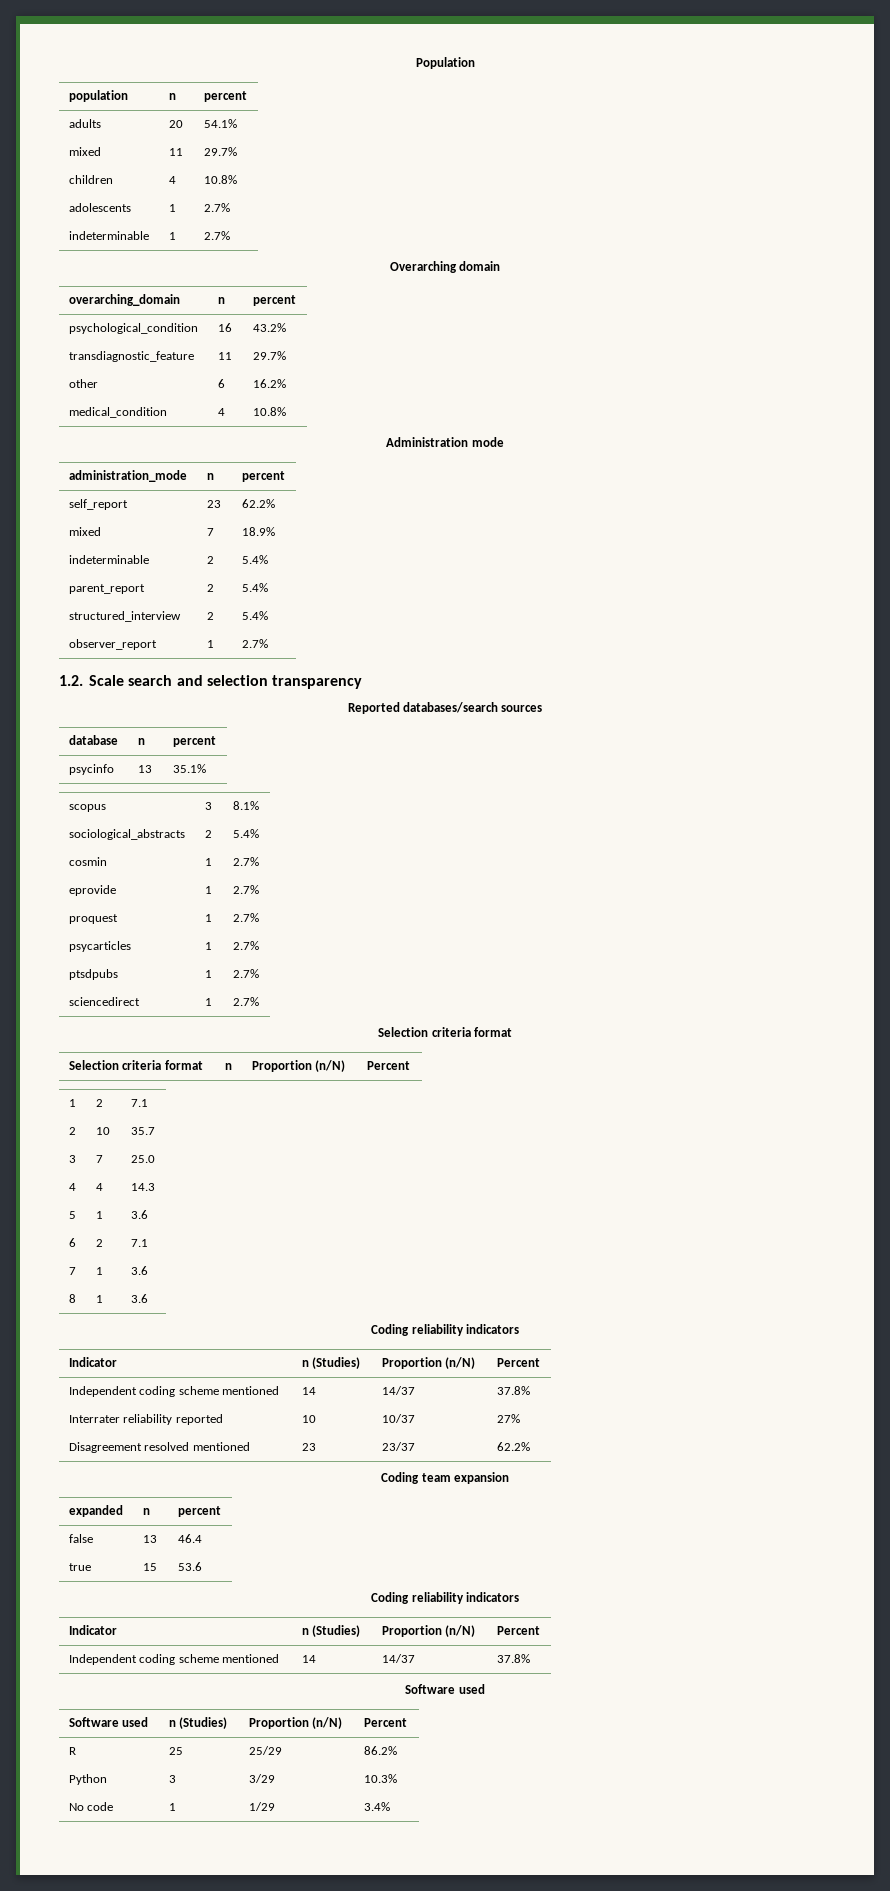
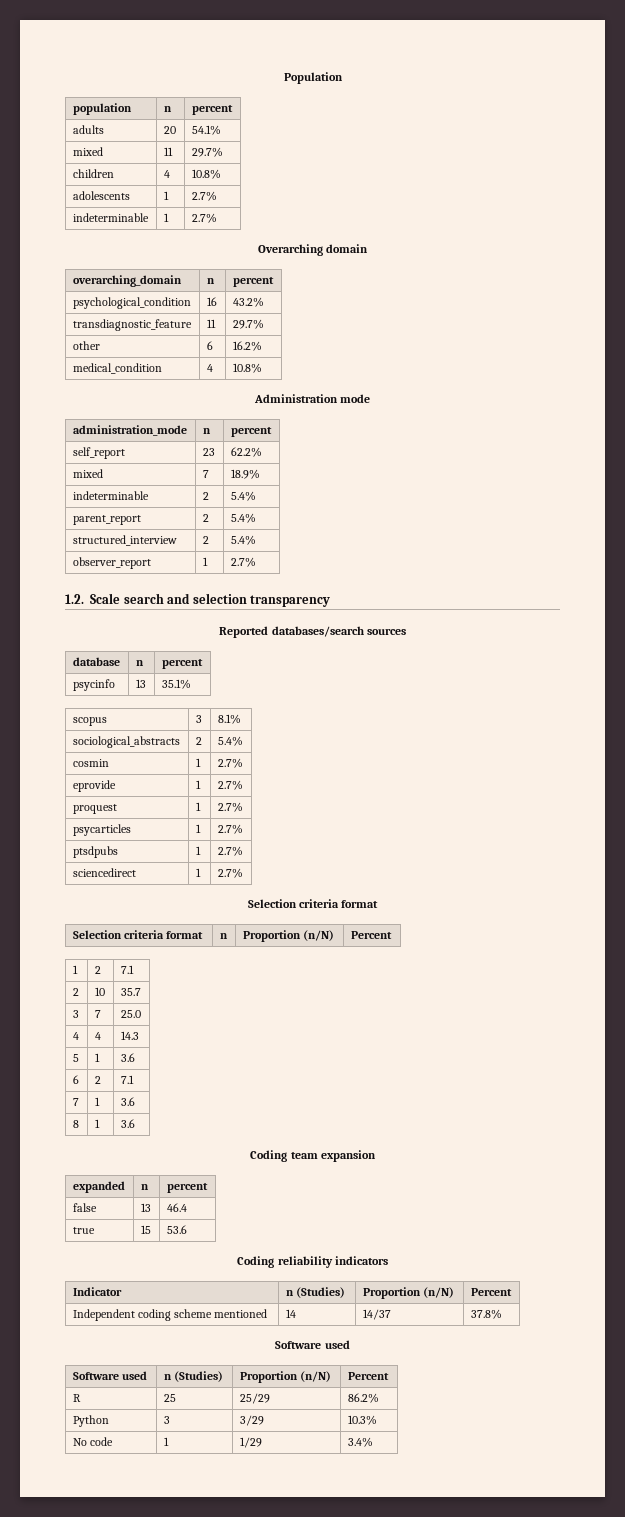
  8 | 1 | 3.6
- Coding reliability indicators
- Indicator | n (Studies) | Proportion (n/N) | Percent
- Independent coding scheme mentioned | 14 | 14/37 | 37.8%
- Interrater reliability reported | 10 | 10/37 | 27%
- Disagreement resolved mentioned | 23 | 23/37 | 62.2%

